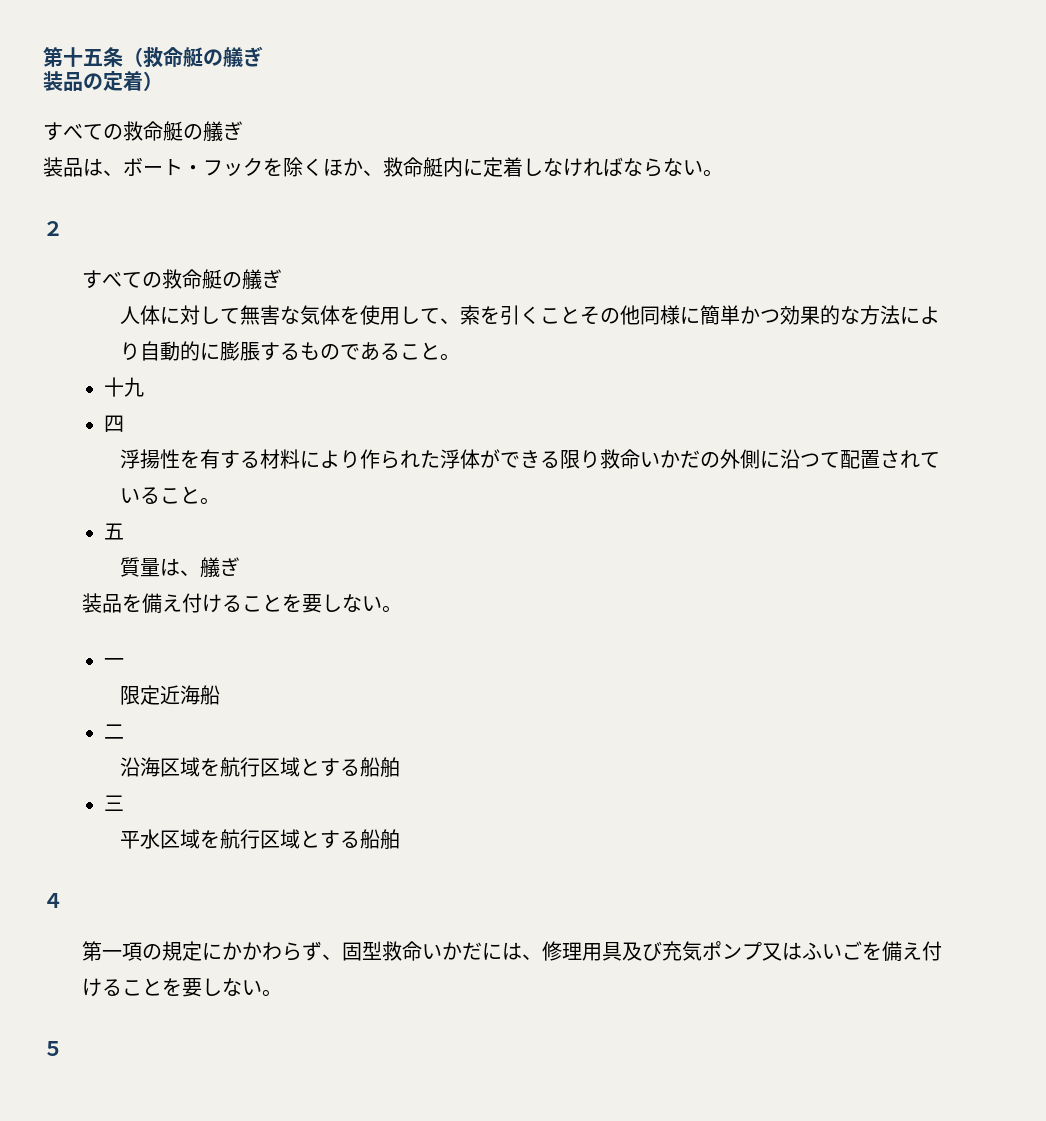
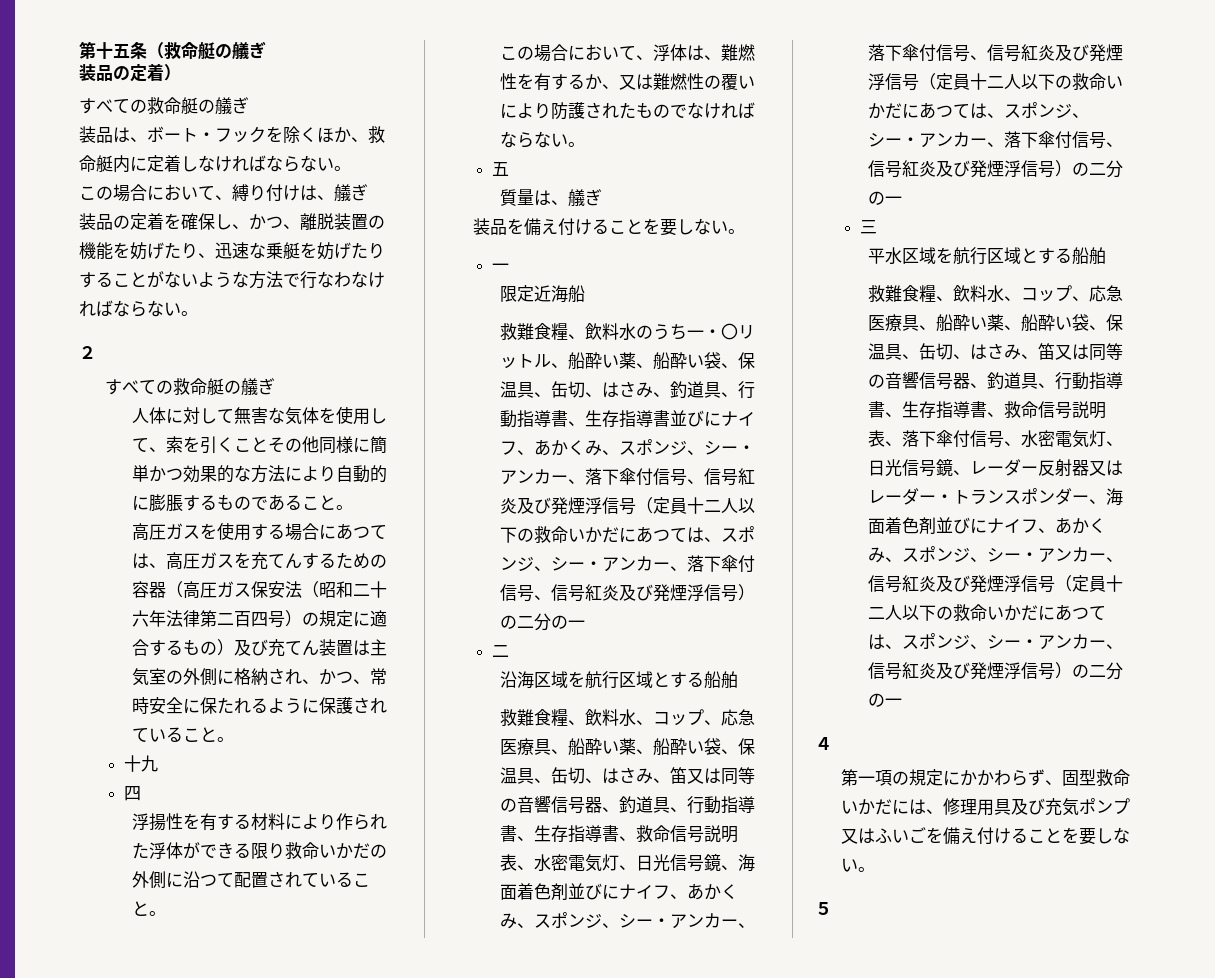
+ この場合において、縛り付けは、艤ぎ
+ 装品の定着を確保し、かつ、離脱装置の機能を妨げたり、迅速な乗艇を妨げたりすることがないような方法で行なわなければならない。
+ 高圧ガスを使用する場合にあつては、高圧ガスを充てんするための容器（高圧ガス保安法（昭和二十六年法律第二百四号）の規定に適合するもの）及び充てん装置は主気室の外側に格納され、かつ、常時安全に保たれるように保護されていること。
+ この場合において、浮体は、難燃性を有するか、又は難燃性の覆いにより防護されたものでなければならない。
+ 救難食糧、飲料水のうち一・〇リットル、船酔い薬、船酔い袋、保温具、缶切、はさみ、釣道具、行動指導書、生存指導書並びにナイフ、あかくみ、スポンジ、シー・アンカー、落下傘付信号、信号紅炎及び発煙浮信号（定員十二人以下の救命いかだにあつては、スポンジ、シー・アンカー、落下傘付信号、信号紅炎及び発煙浮信号）の二分の一
+ 救難食糧、飲料水、コップ、応急医療具、船酔い薬、船酔い袋、保温具、缶切、はさみ、笛又は同等の音響信号器、釣道具、行動指導書、生存指導書、救命信号説明表、水密電気灯、日光信号鏡、海面着色剤並びにナイフ、あかくみ、スポンジ、シー・アンカー、落下傘付信号、信号紅炎及び発煙浮信号（定員十二人以下の救命いかだにあつては、スポンジ、シー・アンカー、落下傘付信号、信号紅炎及び発煙浮信号）の二分の一
+ 救難食糧、飲料水、コップ、応急医療具、船酔い薬、船酔い袋、保温具、缶切、はさみ、笛又は同等の音響信号器、釣道具、行動指導書、生存指導書、救命信号説明表、落下傘付信号、水密電気灯、日光信号鏡、レーダー反射器又はレーダー・トランスポンダー、海面着色剤並びにナイフ、あかくみ、スポンジ、シー・アンカー、信号紅炎及び発煙浮信号（定員十二人以下の救命いかだにあつては、スポンジ、シー・アンカー、信号紅炎及び発煙浮信号）の二分の一

